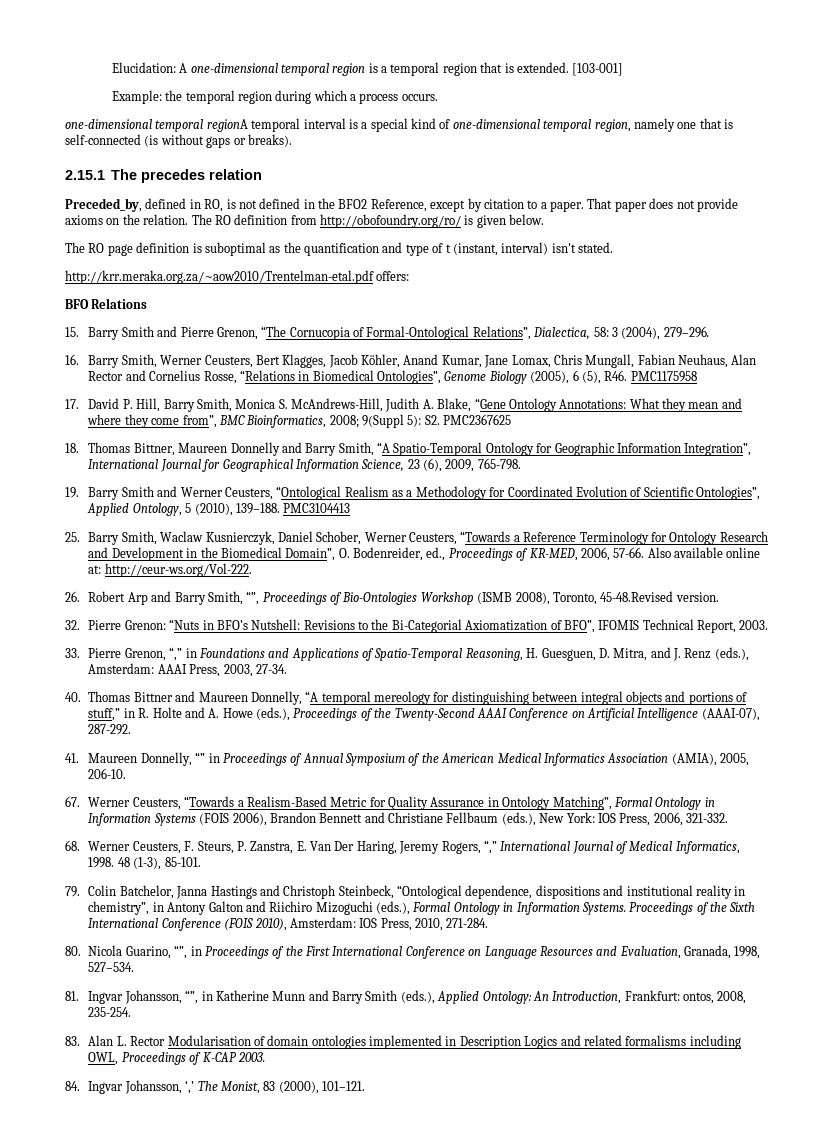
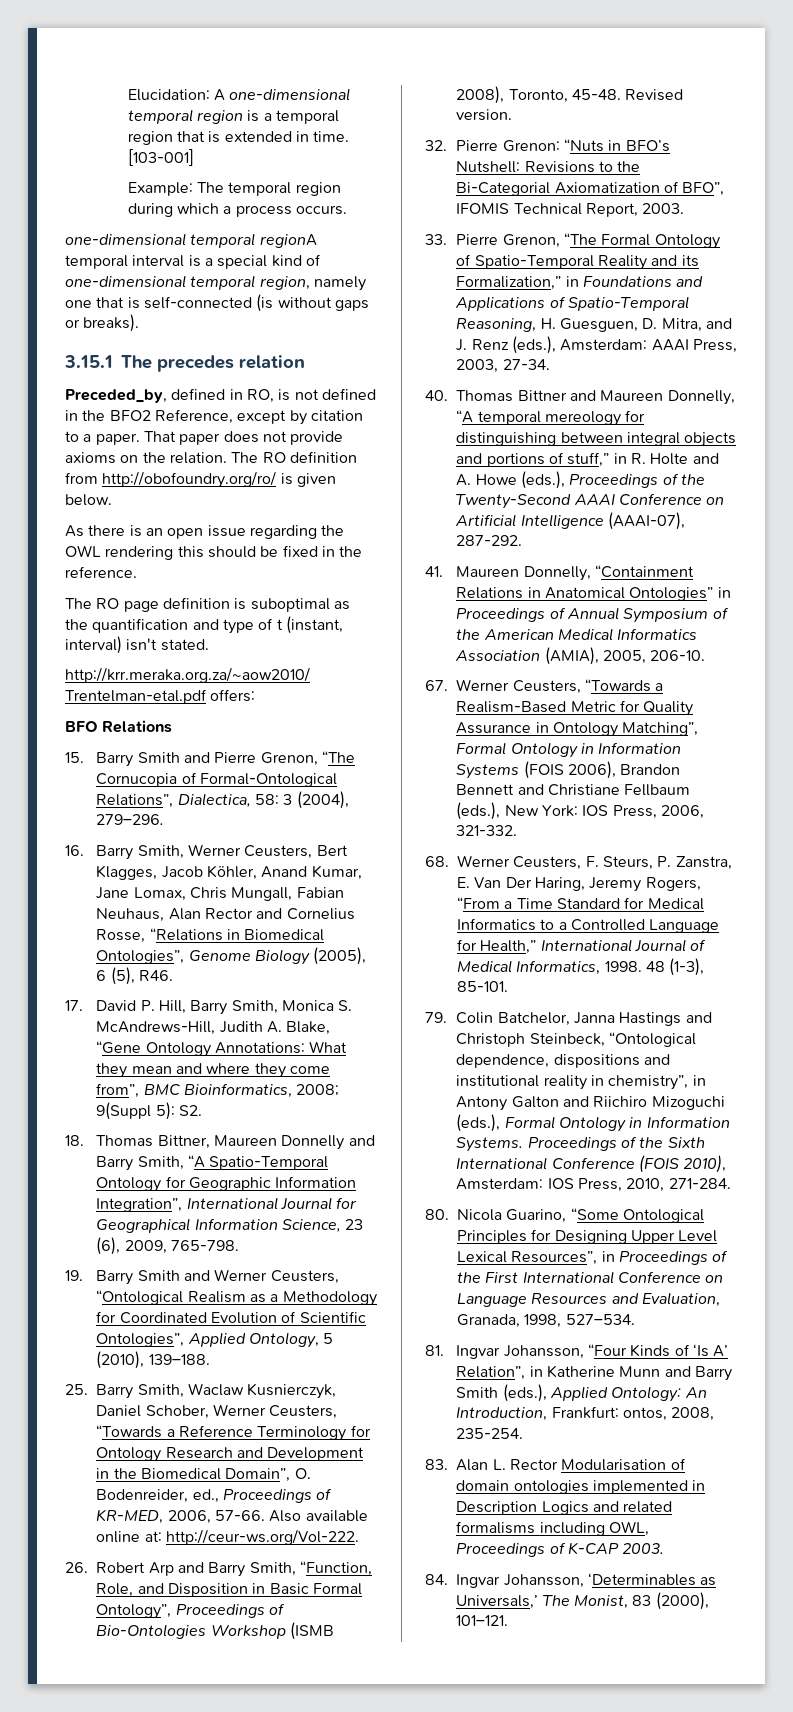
- Elucidation: A one-dimensional temporal region is a temporal region that is extended.
+ Elucidation: A one-dimensional temporal region is a temporal region that is extended in time.
- Example: the temporal region during which a process occurs.
+ Example: The temporal region during which a process occurs.
- 2.15.1 The precedes relation
+ 3.15.1 The precedes relation
+ As there is an open issue regarding the OWL rendering this should be fixed in the reference.
- 16. Barry Smith, Werner Ceusters, Bert Klagges, Jacob Köhler, Anand Kumar, Jane Lomax, Chris Mungall, Fabian Neuhaus, Alan Rector and Cornelius Rosse, “Relations in Biomedical Ontologies”, Genome Biology (2005), 6 (5), R46. PMC1175958
+ 16. Barry Smith, Werner Ceusters, Bert Klagges, Jacob Köhler, Anand Kumar, Jane Lomax, Chris Mungall, Fabian Neuhaus, Alan Rector and Cornelius Rosse, “Relations in Biomedical Ontologies”, Genome Biology (2005), 6 (5), R46.
- 17. David P. Hill, Barry Smith, Monica S. McAndrews-Hill, Judith A. Blake, “Gene Ontology Annotations: What they mean and where they come from”, BMC Bioinformatics, 2008; 9(Suppl 5): S2. PMC2367625
+ 17. David P. Hill, Barry Smith, Monica S. McAndrews-Hill, Judith A. Blake, “Gene Ontology Annotations: What they mean and where they come from”, BMC Bioinformatics, 2008; 9(Suppl 5): S2.
- PMC3104413
- 26. Robert Arp and Barry Smith, “”, Proceedings of Bio-Ontologies Workshop (ISMB 2008), Toronto, 45-48.Revised version.
+ 26. Robert Arp and Barry Smith, “Function, Role, and Disposition in Basic Formal Ontology”, Proceedings of Bio-Ontologies Workshop (ISMB 2008), Toronto, 45-48. Revised version.
- 33. Pierre Grenon, “,” in Foundations and Applications of Spatio-Temporal Reasoning, H. Guesguen, D. Mitra, and J. Renz (eds.), Amsterdam: AAAI Press, 2003, 27-34.
+ 33. Pierre Grenon, “The Formal Ontology of Spatio-Temporal Reality and its Formalization,” in Foundations and Applications of Spatio-Temporal Reasoning, H. Guesguen, D. Mitra, and J. Renz (eds.), Amsterdam: AAAI Press, 2003, 27-34.
- 41. Maureen Donnelly, “” in Proceedings of Annual Symposium of the American Medical Informatics Association (AMIA), 2005, 206-10.
+ 41. Maureen Donnelly, “Containment Relations in Anatomical Ontologies” in Proceedings of Annual Symposium of the American Medical Informatics Association (AMIA), 2005, 206-10.
- 68. Werner Ceusters, F. Steurs, P. Zanstra, E. Van Der Haring, Jeremy Rogers, “,” International Journal of Medical Informatics, 1998.
+ 68. Werner Ceusters, F. Steurs, P. Zanstra, E. Van Der Haring, Jeremy Rogers, “From a Time Standard for Medical Informatics to a Controlled Language for Health,” International Journal of Medical Informatics, 1998.
- 80. Nicola Guarino, “”, in Proceedings of the First International Conference on Language Resources and Evaluation, Granada, 1998, 527–534.
+ 80. Nicola Guarino, “Some Ontological Principles for Designing Upper Level Lexical Resources”, in Proceedings of the First International Conference on Language Resources and Evaluation, Granada, 1998, 527–534.
- 81. Ingvar Johansson, “”, in Katherine Munn and Barry Smith (eds.), Applied Ontology: An Introduction, Frankfurt: ontos, 2008, 235-254.
+ 81. Ingvar Johansson, “Four Kinds of ‘Is A’ Relation”, in Katherine Munn and Barry Smith (eds.), Applied Ontology: An Introduction, Frankfurt: ontos, 2008, 235-254.
- 84. Ingvar Johansson, ‘,’ The Monist, 83 (2000), 101–121.
+ 84. Ingvar Johansson, ‘Determinables as Universals,’ The Monist, 83 (2000), 101–121.

